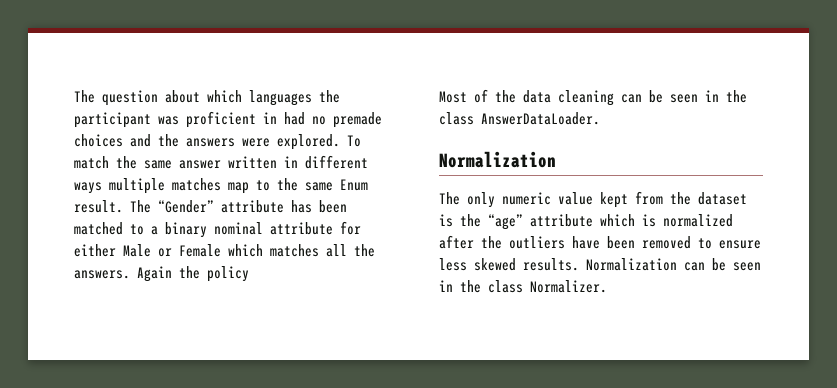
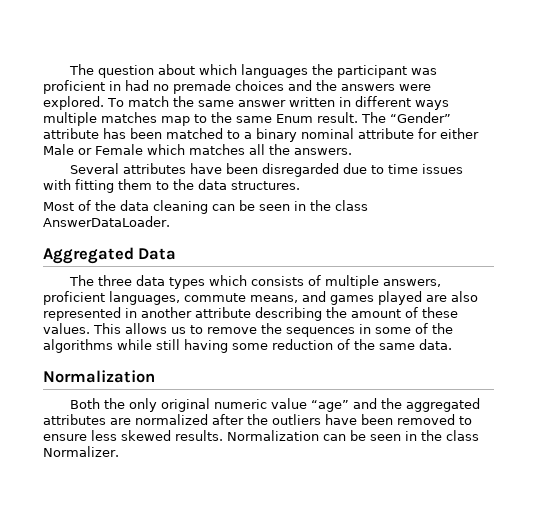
- The “Gender” attribute has been matched to a binary nominal attribute for either Male or Female which matches all the answers. Again the policy
+ The “Gender” attribute has been matched to a binary nominal attribute for either Male or Female which matches all the answers.
+ Several attributes have been disregarded due to time issues with fitting them to the data structures.
  Most of the data cleaning can be seen in the class AnswerDataLoader.
+ Aggregated Data
+ The three data types which consists of multiple answers, proficient languages, commute means, and games played are also represented in another attribute describing the amount of these values. This allows us to remove the sequences in some of the algorithms while still having some reduction of the same data.
  Normalization
- The only numeric value kept from the dataset is the “age” attribute which is normalized after the outliers have been removed to ensure less skewed results.
+ Both the only original numeric value “age” and the aggregated attributes are normalized after the outliers have been removed to ensure less skewed results.

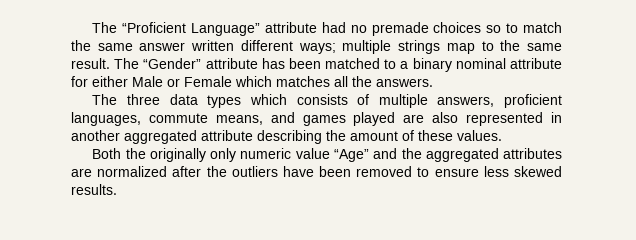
- The question about which languages the participant was proficient in had no premade choices and the answers were explored. To match the same answer written in different ways multiple matches map to the same Enum result.
+ The “Proficient Language” attribute had no premade choices so to match the same answer written different ways; multiple strings map to the same result.
- Several attributes have been disregarded due to time issues with fitting them to the data structures.
- Most of the data cleaning can be seen in the class AnswerDataLoader.
- Aggregated Data
- The three data types which consists of multiple answers, proficient languages, commute means, and games played are also represented in another attribute describing the amount of these values. This allows us to remove the sequences in some of the algorithms while still having some reduction of the same data.
- Normalization
+ The three data types which consists of multiple answers, proficient languages, commute means, and games played are also represented in another aggregated attribute describing the amount of these values.
- Both the only original numeric value “age” and the aggregated attributes are normalized after the outliers have been removed to ensure less skewed results. Normalization can be seen in the class Normalizer.
+ Both the originally only numeric value “Age” and the aggregated attributes are normalized after the outliers have been removed to ensure less skewed results.

